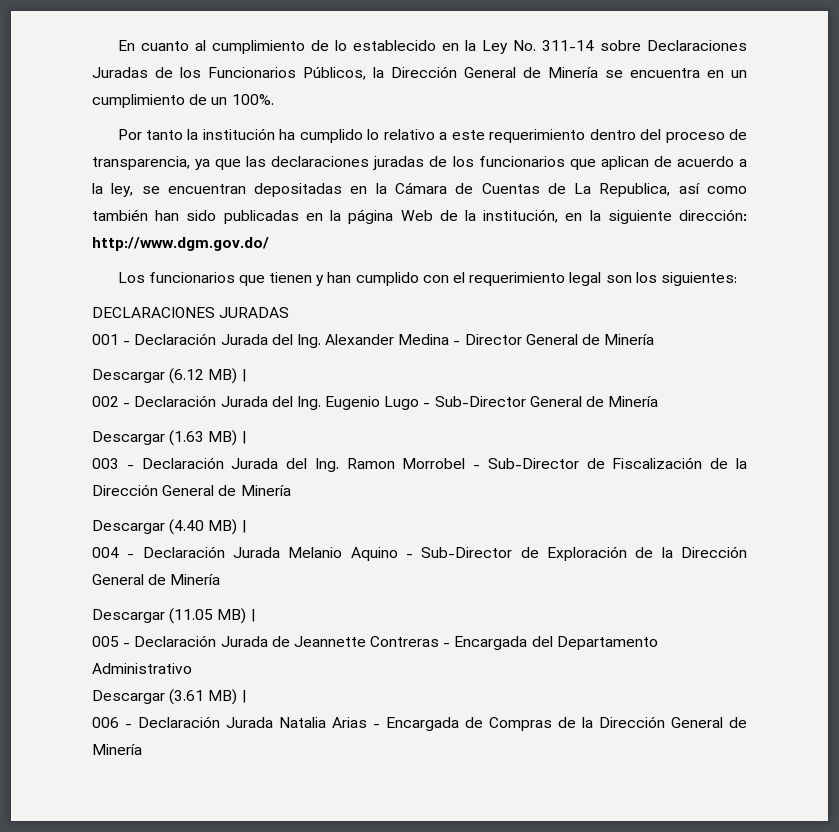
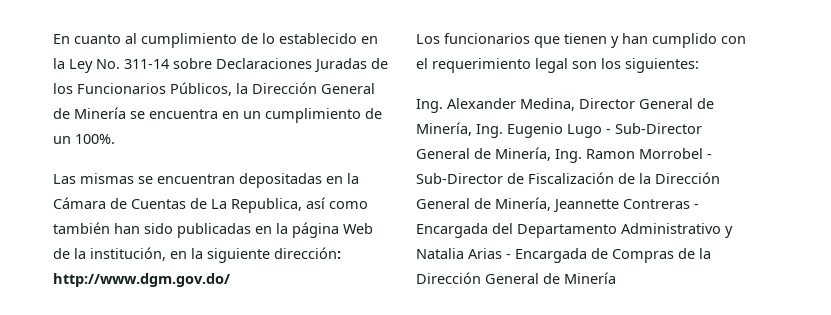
- Por tanto la institución ha cumplido lo relativo a este requerimiento dentro del proceso de transparencia, ya que las declaraciones juradas de los funcionarios que aplican de acuerdo a la ley, se encuentran depositadas en la Cámara de Cuentas de La Republica, así como también han sido publicadas en la página Web de la institución, en la siguiente dirección: http://www.dgm.gov.do/
+ Las mismas se encuentran depositadas en la Cámara de Cuentas de La Republica, así como también han sido publicadas en la página Web de la institución, en la siguiente dirección: http://www.dgm.gov.do/
- DECLARACIONES JURADAS
- 001 - Declaración Jurada del Ing. Alexander Medina - Director General de Minería
- Descargar (6.12 MB) |
- 002 - Declaración Jurada del Ing. Eugenio Lugo - Sub-Director General de Minería
- Descargar (1.63 MB) |
- 003 - Declaración Jurada del Ing. Ramon Morrobel - Sub-Director de Fiscalización de la Dirección General de Minería
- Descargar (4.40 MB) |
- 004 - Declaración Jurada Melanio Aquino - Sub-Director de Exploración de la Dirección General de Minería
- Descargar (11.05 MB) |
- 005 - Declaración Jurada de Jeannette Contreras - Encargada del Departamento Administrativo
- Descargar (3.61 MB) |
- 006 - Declaración Jurada Natalia Arias - Encargada de Compras de la Dirección General de Minería
+ Ing. Alexander Medina, Director General de Minería, Ing. Eugenio Lugo - Sub-Director General de Minería, Ing. Ramon Morrobel - Sub-Director de Fiscalización de la Dirección General de Minería, Jeannette Contreras - Encargada del Departamento Administrativo y Natalia Arias - Encargada de Compras de la Dirección General de Minería

